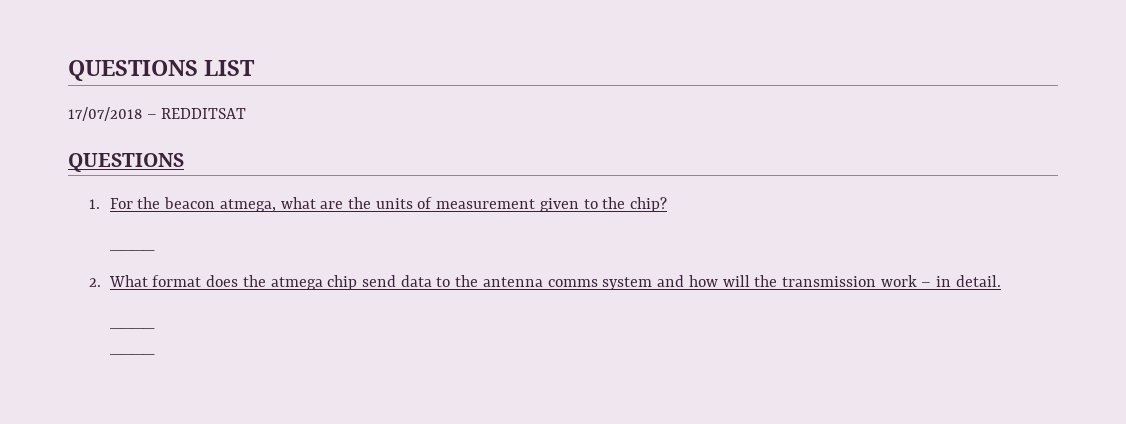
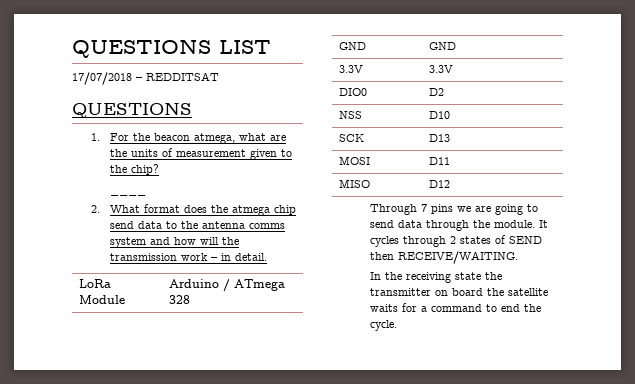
  2. What format does the atmega chip send data to the antenna comms system and how will the transmission work – in detail.
- ____
- ____
+ LoRa Module | Arduino / ATmega 328
+ GND | GND
+ 3.3V | 3.3V
+ DIO0 | D2
+ NSS | D10
+ SCK | D13
+ MOSI | D11
+ MISO | D12
+ Through 7 pins we are going to send data through the module. It cycles through 2 states of SEND then RECEIVE/WAITING.
+ In the receiving state the transmitter on board the satellite waits for a command to end the cycle.

